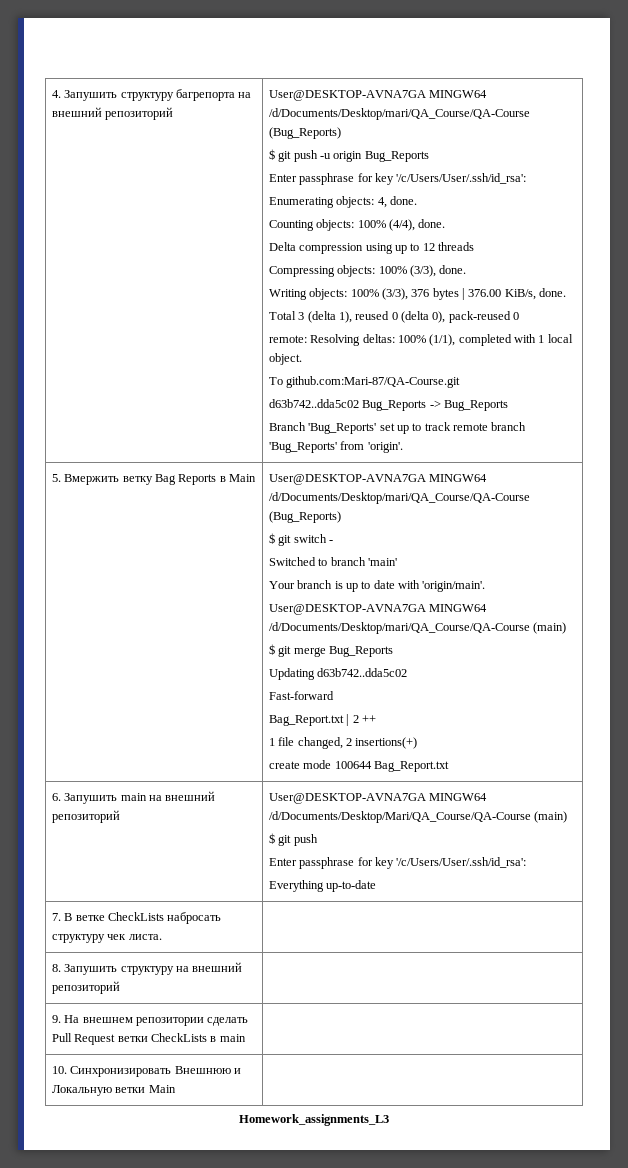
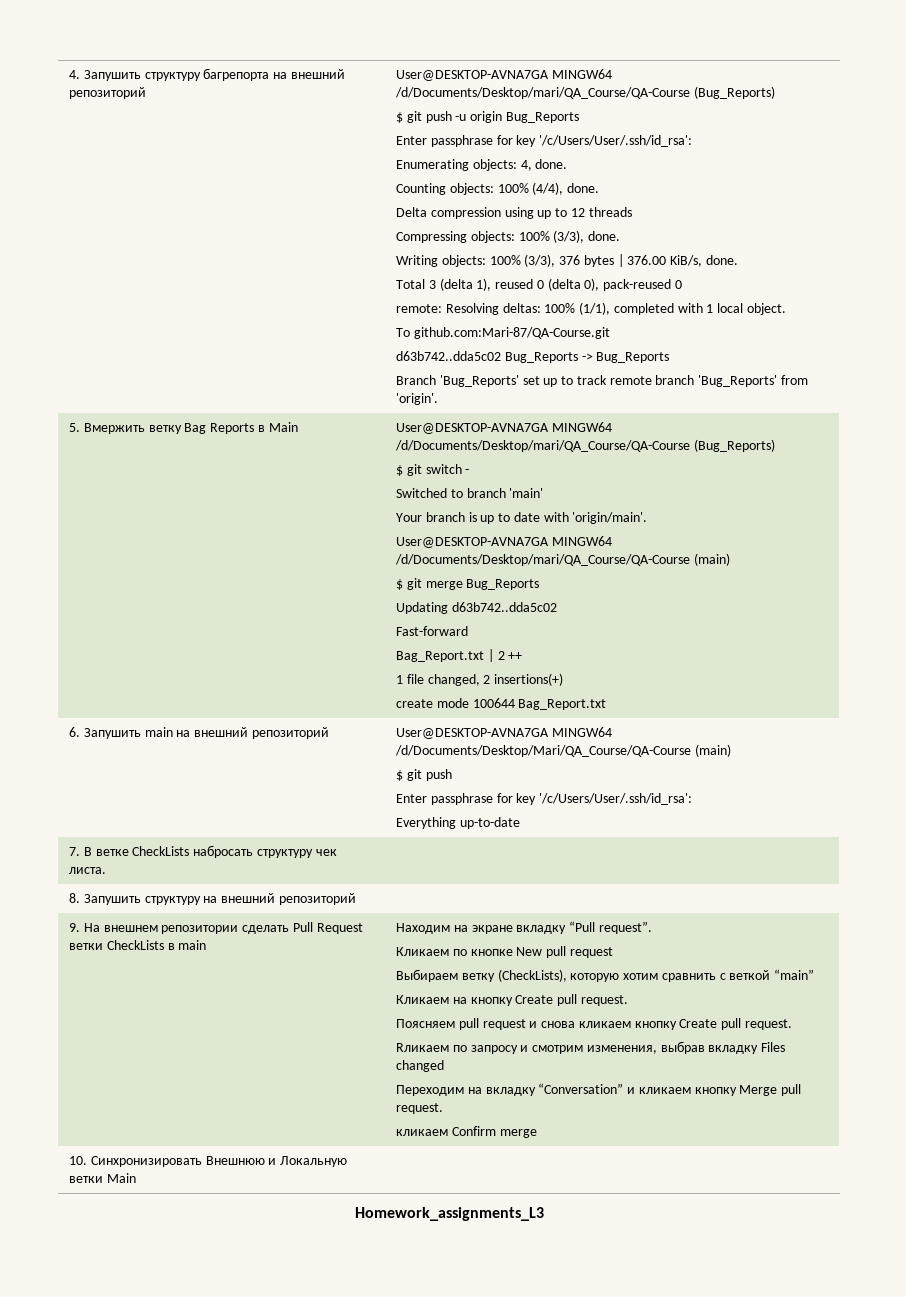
+ Находим на экране вкладку “Pull request”.
+ Кликаем по кнопке New pull request
+ Выбираем ветку (CheckLists), которую хотим сравнить с веткой “main”
+ Кликаем на кнопку Create pull request.
+ Поясняем pull request и снова кликаем кнопку Create pull request.
+ Rликаем по запросу и смотрим изменения, выбрав вкладку Files changed
+ Переходим на вкладку “Conversation” и кликаем кнопку Merge pull request.
+ кликаем Confirm merge

